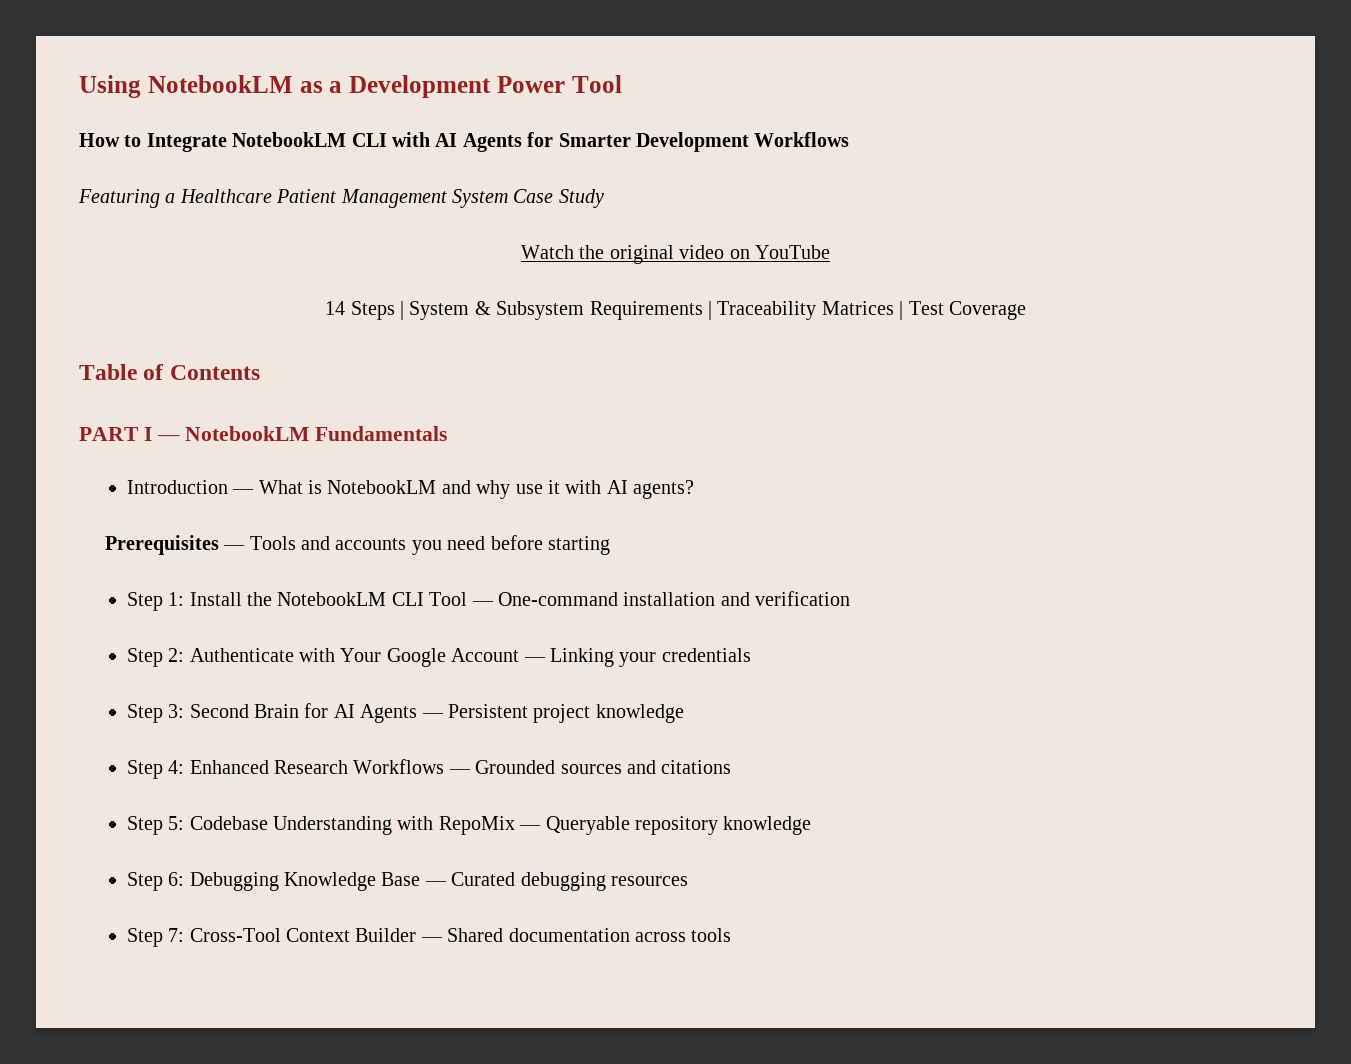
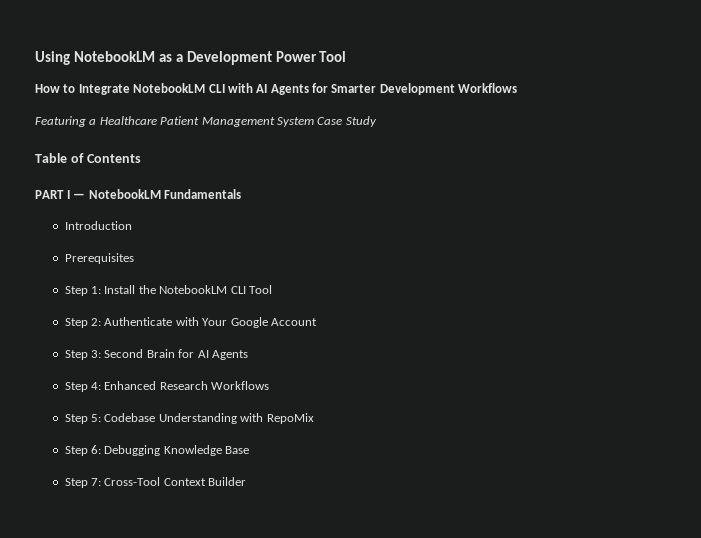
- Watch the original video on YouTube
- 14 Steps | System & Subsystem Requirements | Traceability Matrices | Test Coverage
- Introduction — What is NotebookLM and why use it with AI agents?
- Prerequisites — Tools and accounts you need before starting
+ Introduction
+ Prerequisites
- Step 1: Install the NotebookLM CLI Tool — One-command installation and verification
+ Step 1: Install the NotebookLM CLI Tool
- Step 2: Authenticate with Your Google Account — Linking your credentials
+ Step 2: Authenticate with Your Google Account
- Step 3: Second Brain for AI Agents — Persistent project knowledge
+ Step 3: Second Brain for AI Agents
- Step 4: Enhanced Research Workflows — Grounded sources and citations
+ Step 4: Enhanced Research Workflows
- Step 5: Codebase Understanding with RepoMix — Queryable repository knowledge
+ Step 5: Codebase Understanding with RepoMix
- Step 6: Debugging Knowledge Base — Curated debugging resources
+ Step 6: Debugging Knowledge Base
- Step 7: Cross-Tool Context Builder — Shared documentation across tools
+ Step 7: Cross-Tool Context Builder

